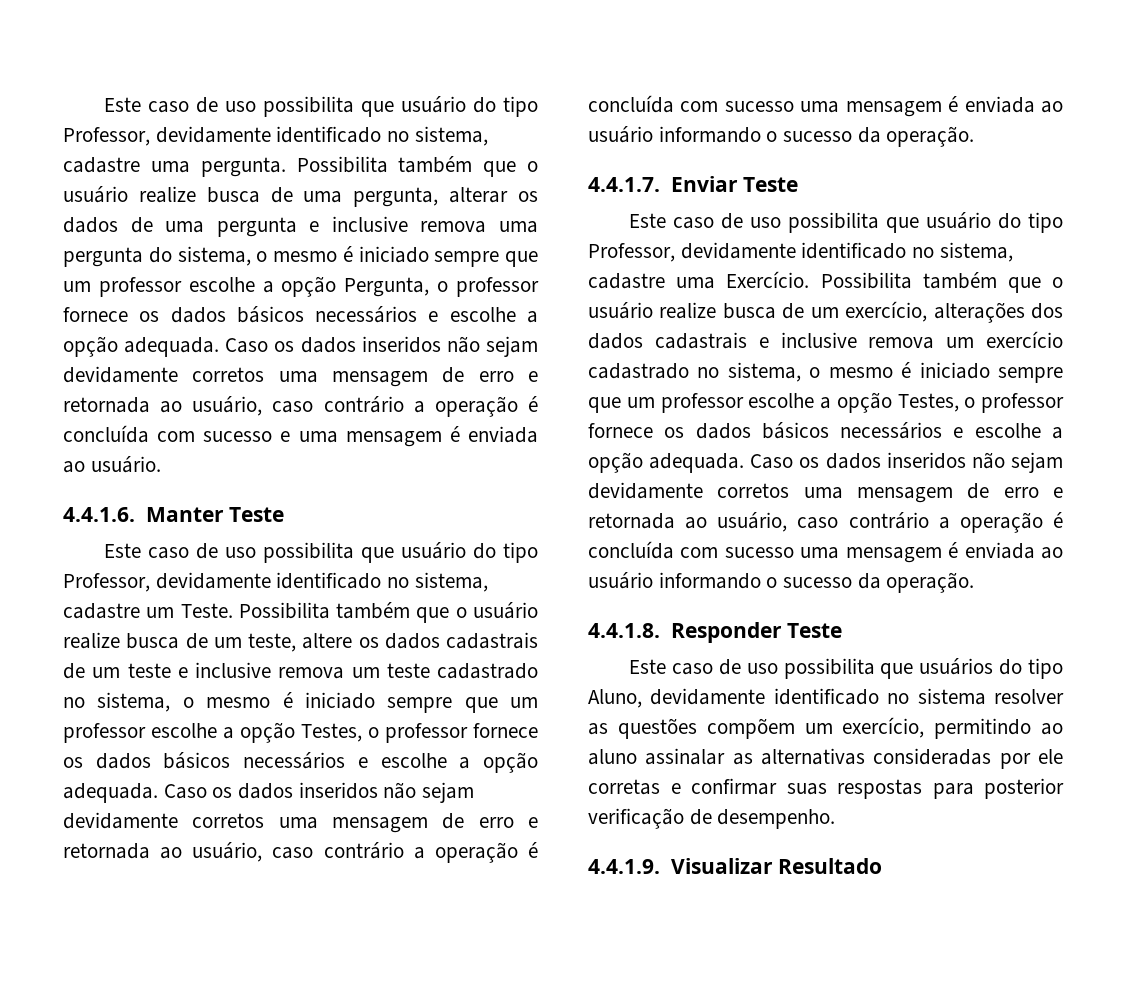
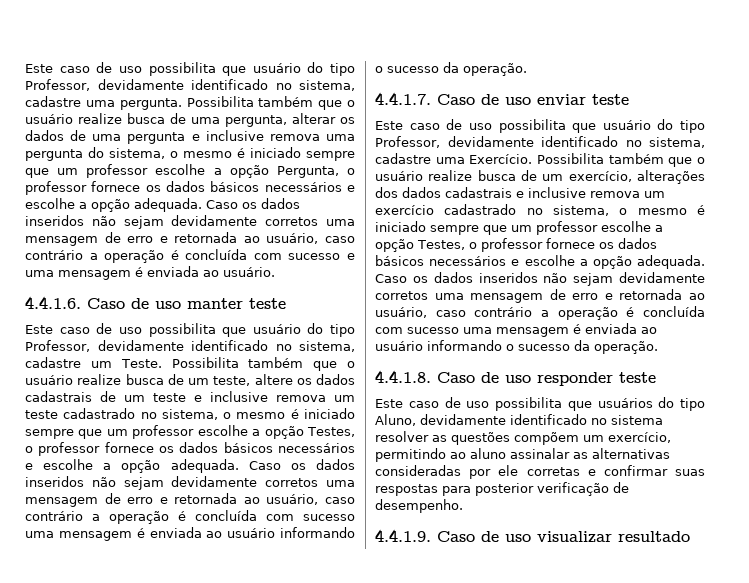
- 4.4.1.6. Manter Teste
+ 4.4.1.6. Caso de uso manter teste
- 4.4.1.7. Enviar Teste
+ 4.4.1.7. Caso de uso enviar teste
- 4.4.1.8. Responder Teste
+ 4.4.1.8. Caso de uso responder teste
- 4.4.1.9. Visualizar Resultado
+ 4.4.1.9. Caso de uso visualizar resultado

